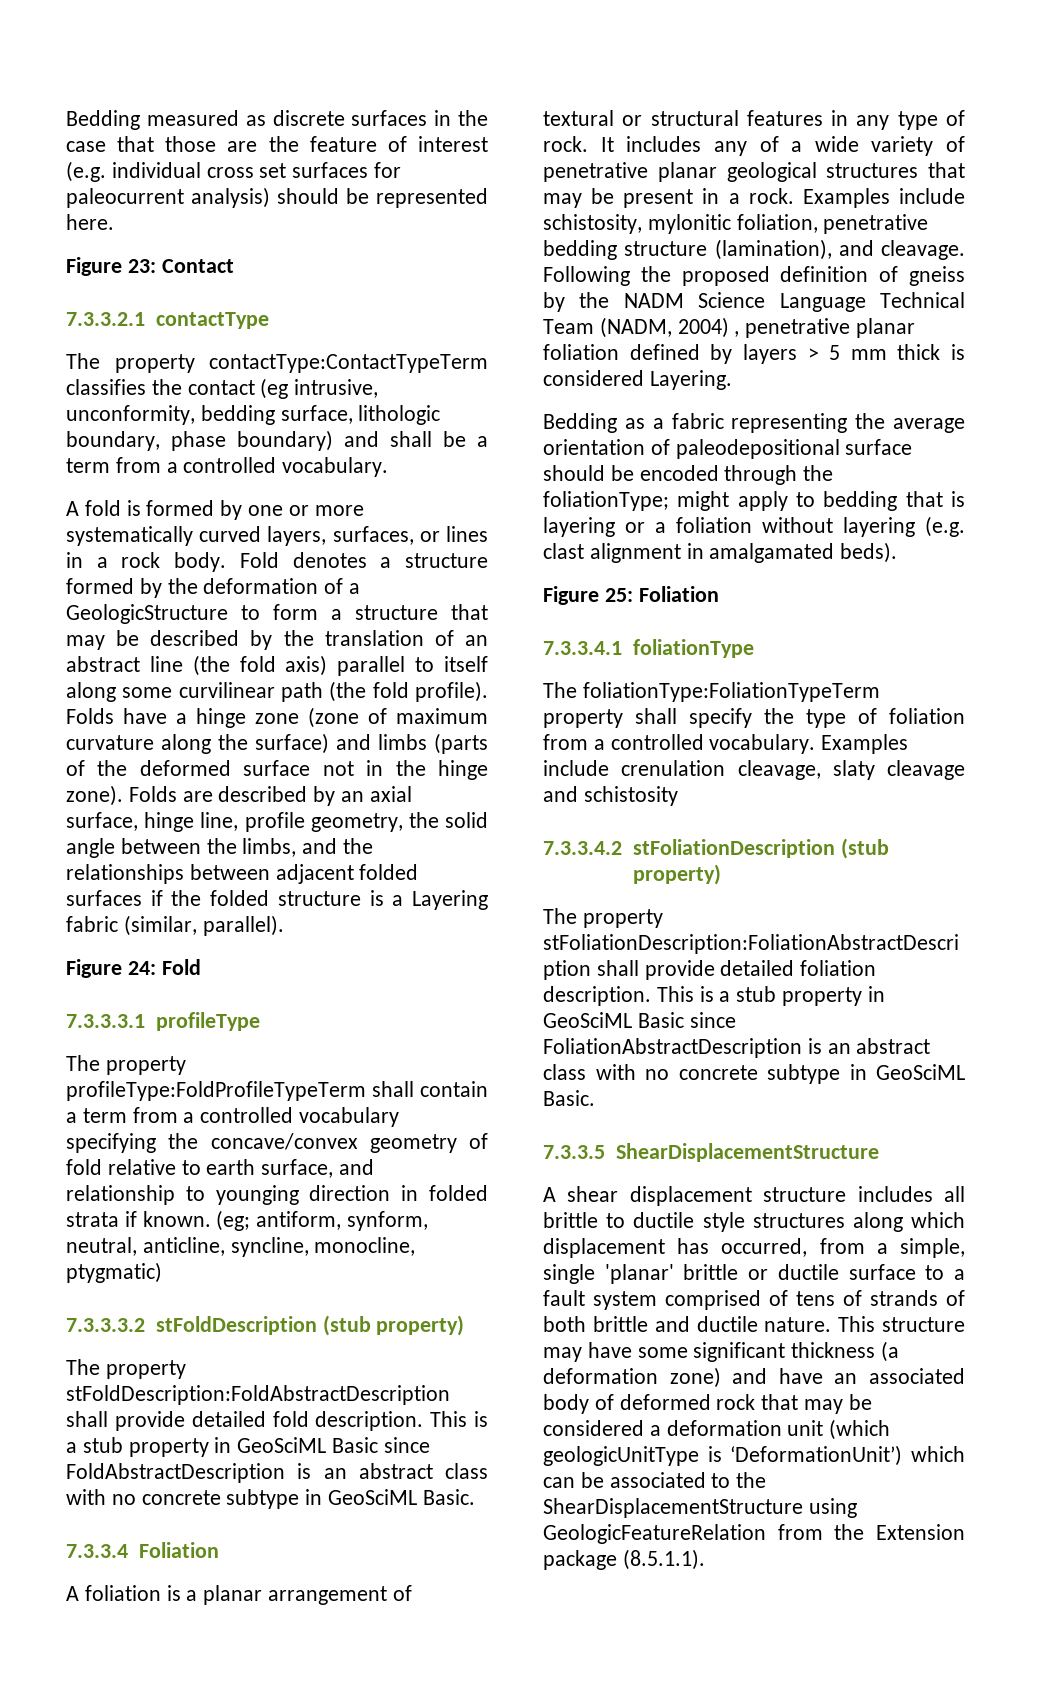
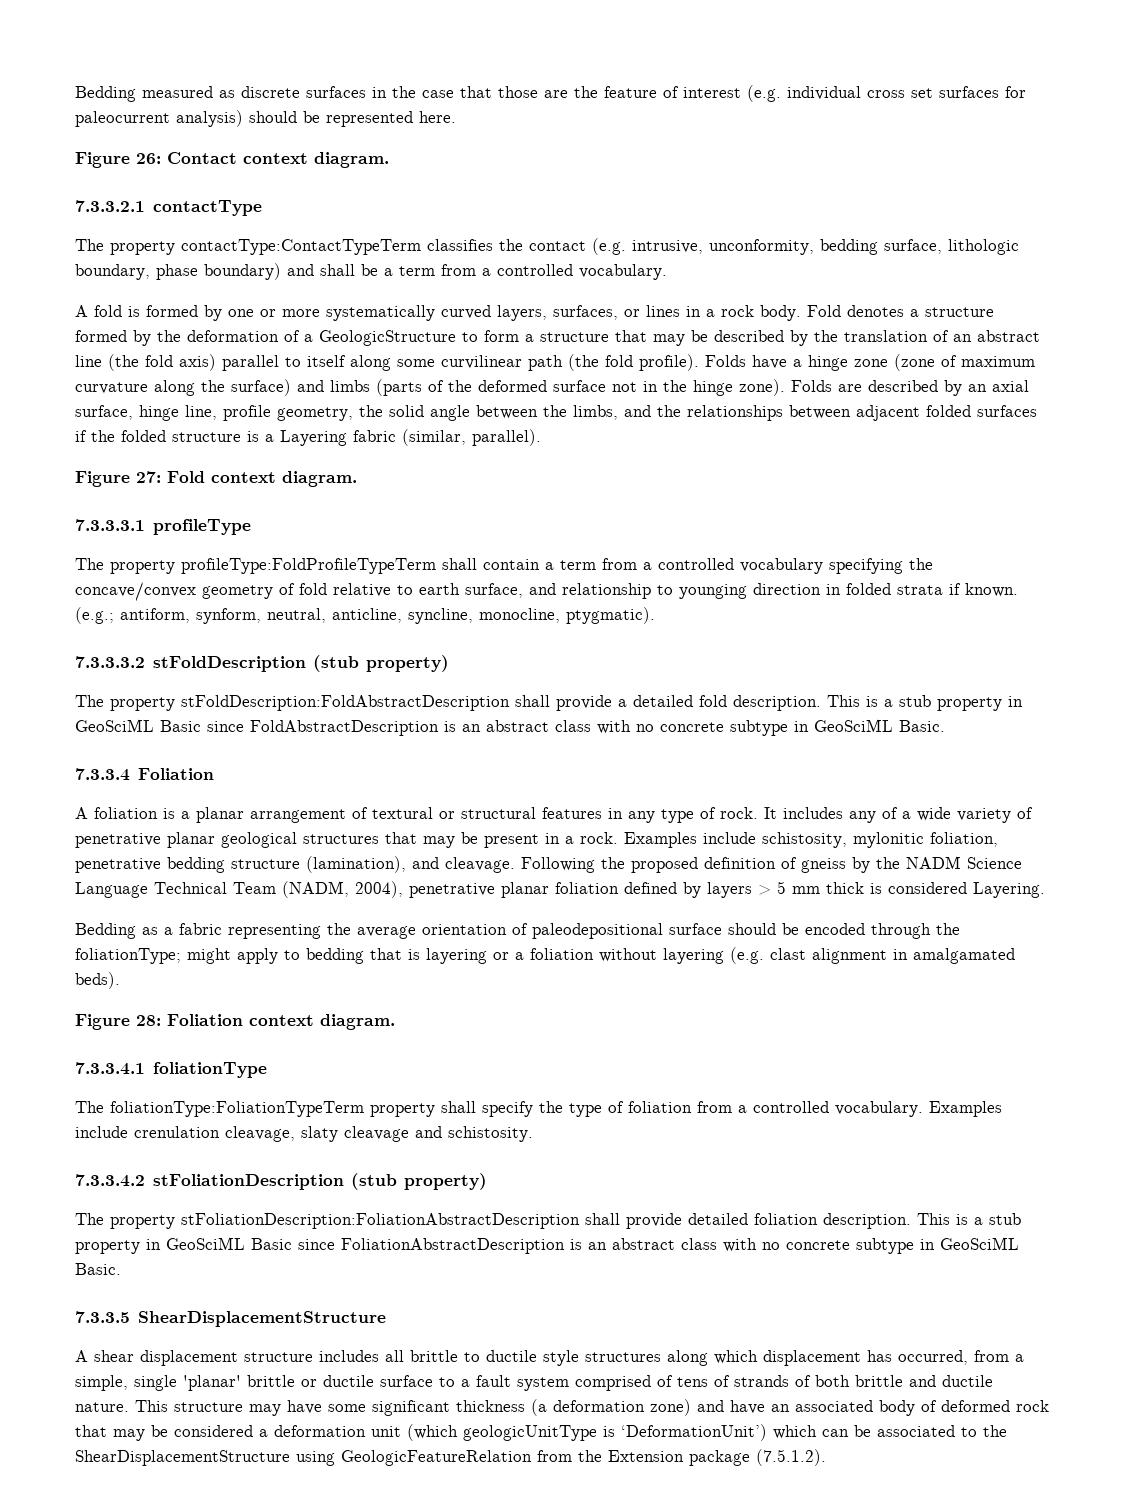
- Figure 23: Contact
+ Figure 26: Contact context diagram.
- The property contactType:ContactTypeTerm classifies the contact (eg intrusive, unconformity, bedding surface, lithologic boundary, phase boundary) and shall be a term from a controlled vocabulary.
+ The property contactType:ContactTypeTerm classifies the contact (e.g. intrusive, unconformity, bedding surface, lithologic boundary, phase boundary) and shall be a term from a controlled vocabulary.
- Figure 24: Fold
+ Figure 27: Fold context diagram.
- (eg; antiform, synform, neutral, anticline, syncline, monocline, ptygmatic)
+ (e.g.; antiform, synform, neutral, anticline, syncline, monocline, ptygmatic).
- The property stFoldDescription:FoldAbstractDescription shall provide detailed fold description.
+ The property stFoldDescription:FoldAbstractDescription shall provide a detailed fold description.
- Following the proposed definition of gneiss by the NADM Science Language Technical Team (NADM, 2004) , penetrative planar foliation defined by layers > 5 mm thick is considered Layering.
+ Following the proposed definition of gneiss by the NADM Science Language Technical Team (NADM, 2004), penetrative planar foliation defined by layers > 5 mm thick is considered Layering.
- Figure 25: Foliation
+ Figure 28: Foliation context diagram.
- Examples include crenulation cleavage, slaty cleavage and schistosity
+ Examples include crenulation cleavage, slaty cleavage and schistosity.
- This structure may have some significant thickness (a deformation zone) and have an associated body of deformed rock that may be considered a deformation unit (which geologicUnitType is ‘DeformationUnit’) which can be associated to the ShearDisplacementStructure using GeologicFeatureRelation from the Extension package (8.5.1.1).
+ This structure may have some significant thickness (a deformation zone) and have an associated body of deformed rock that may be considered a deformation unit (which geologicUnitType is ‘DeformationUnit’) which can be associated to the ShearDisplacementStructure using GeologicFeatureRelation from the Extension package (7.5.1.2).

